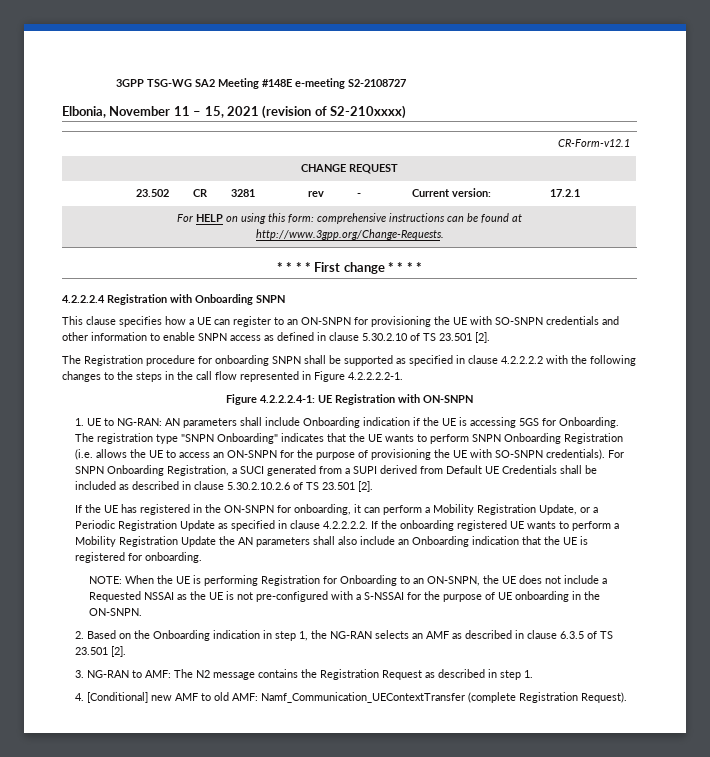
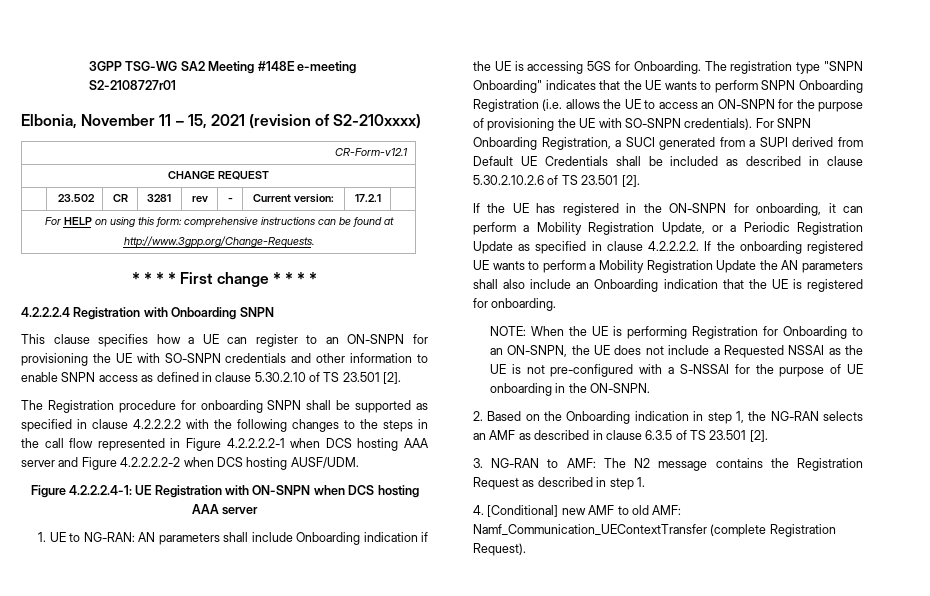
- 3GPP TSG-WG SA2 Meeting #148E e-meeting S2-2108727
+ 3GPP TSG-WG SA2 Meeting #148E e-meeting S2-2108727r01
- The Registration procedure for onboarding SNPN shall be supported as specified in clause 4.2.2.2.2 with the following changes to the steps in the call flow represented in Figure 4.2.2.2.2-1.
+ The Registration procedure for onboarding SNPN shall be supported as specified in clause 4.2.2.2.2 with the following changes to the steps in the call flow represented in Figure 4.2.2.2.2-1 when DCS hosting AAA server and Figure 4.2.2.2.2-2 when DCS hosting AUSF/UDM.
- Figure 4.2.2.2.4-1: UE Registration with ON-SNPN
+ Figure 4.2.2.2.4-1: UE Registration with ON-SNPN when DCS hosting AAA server

